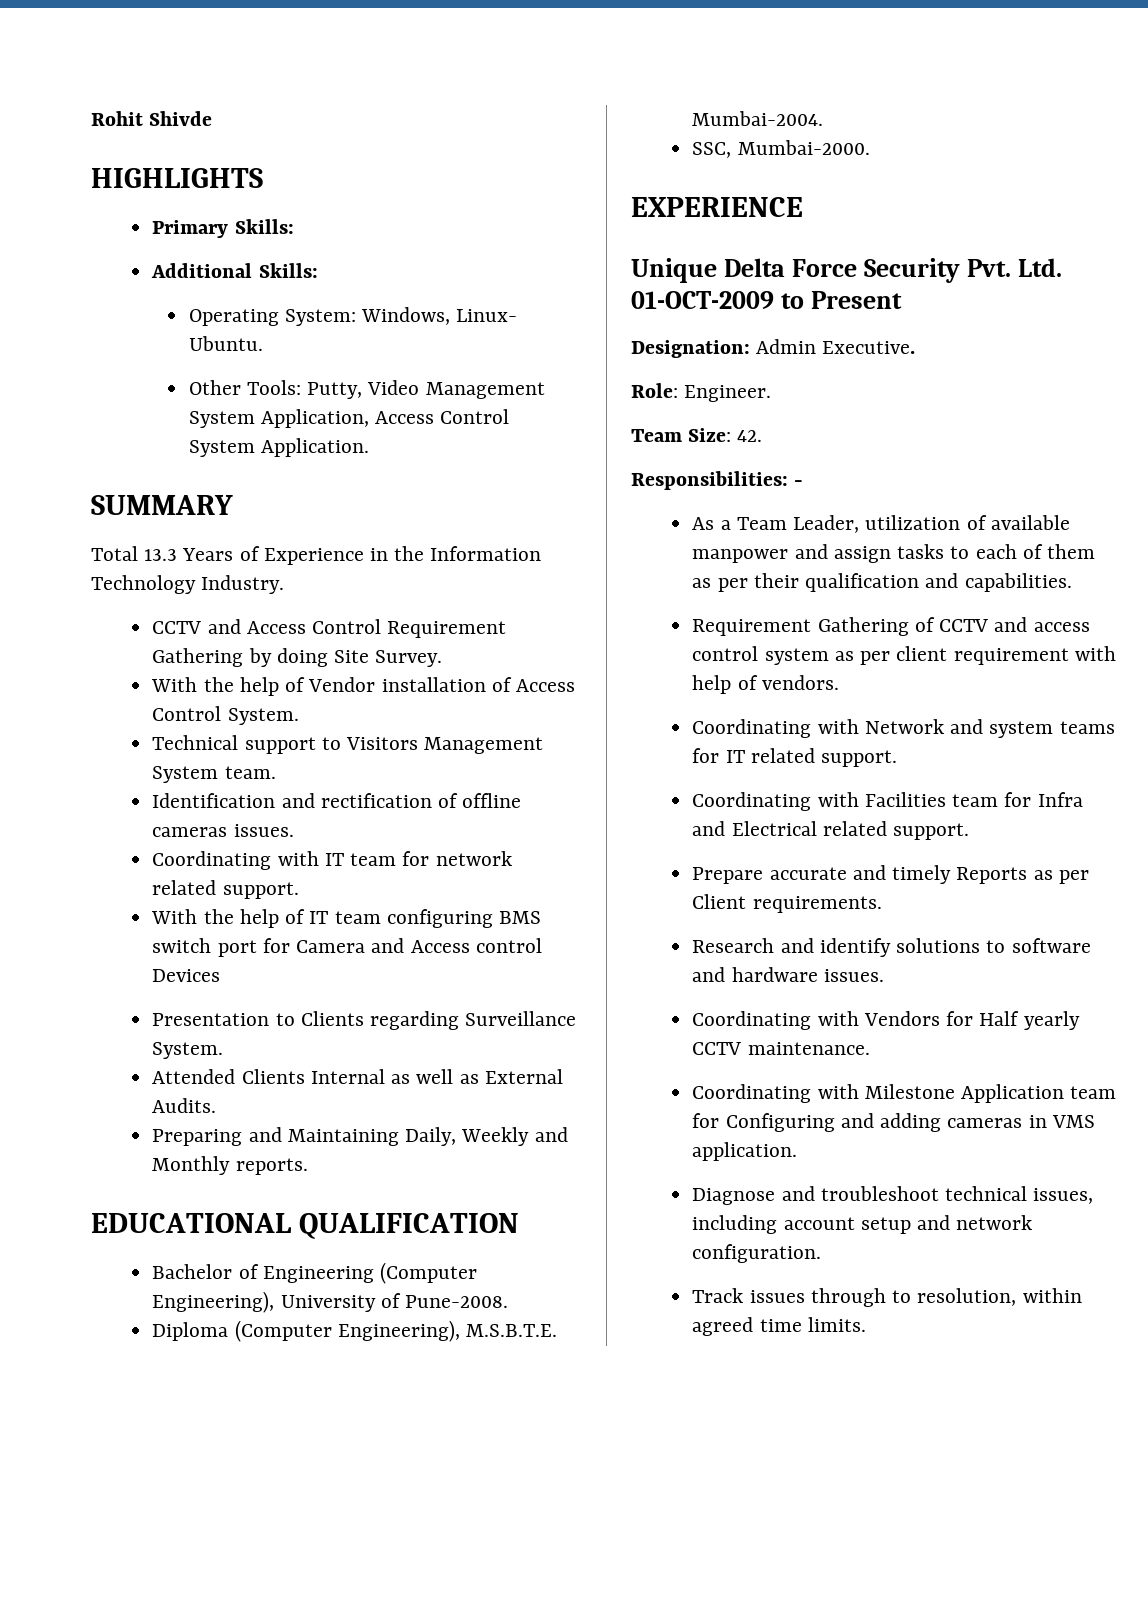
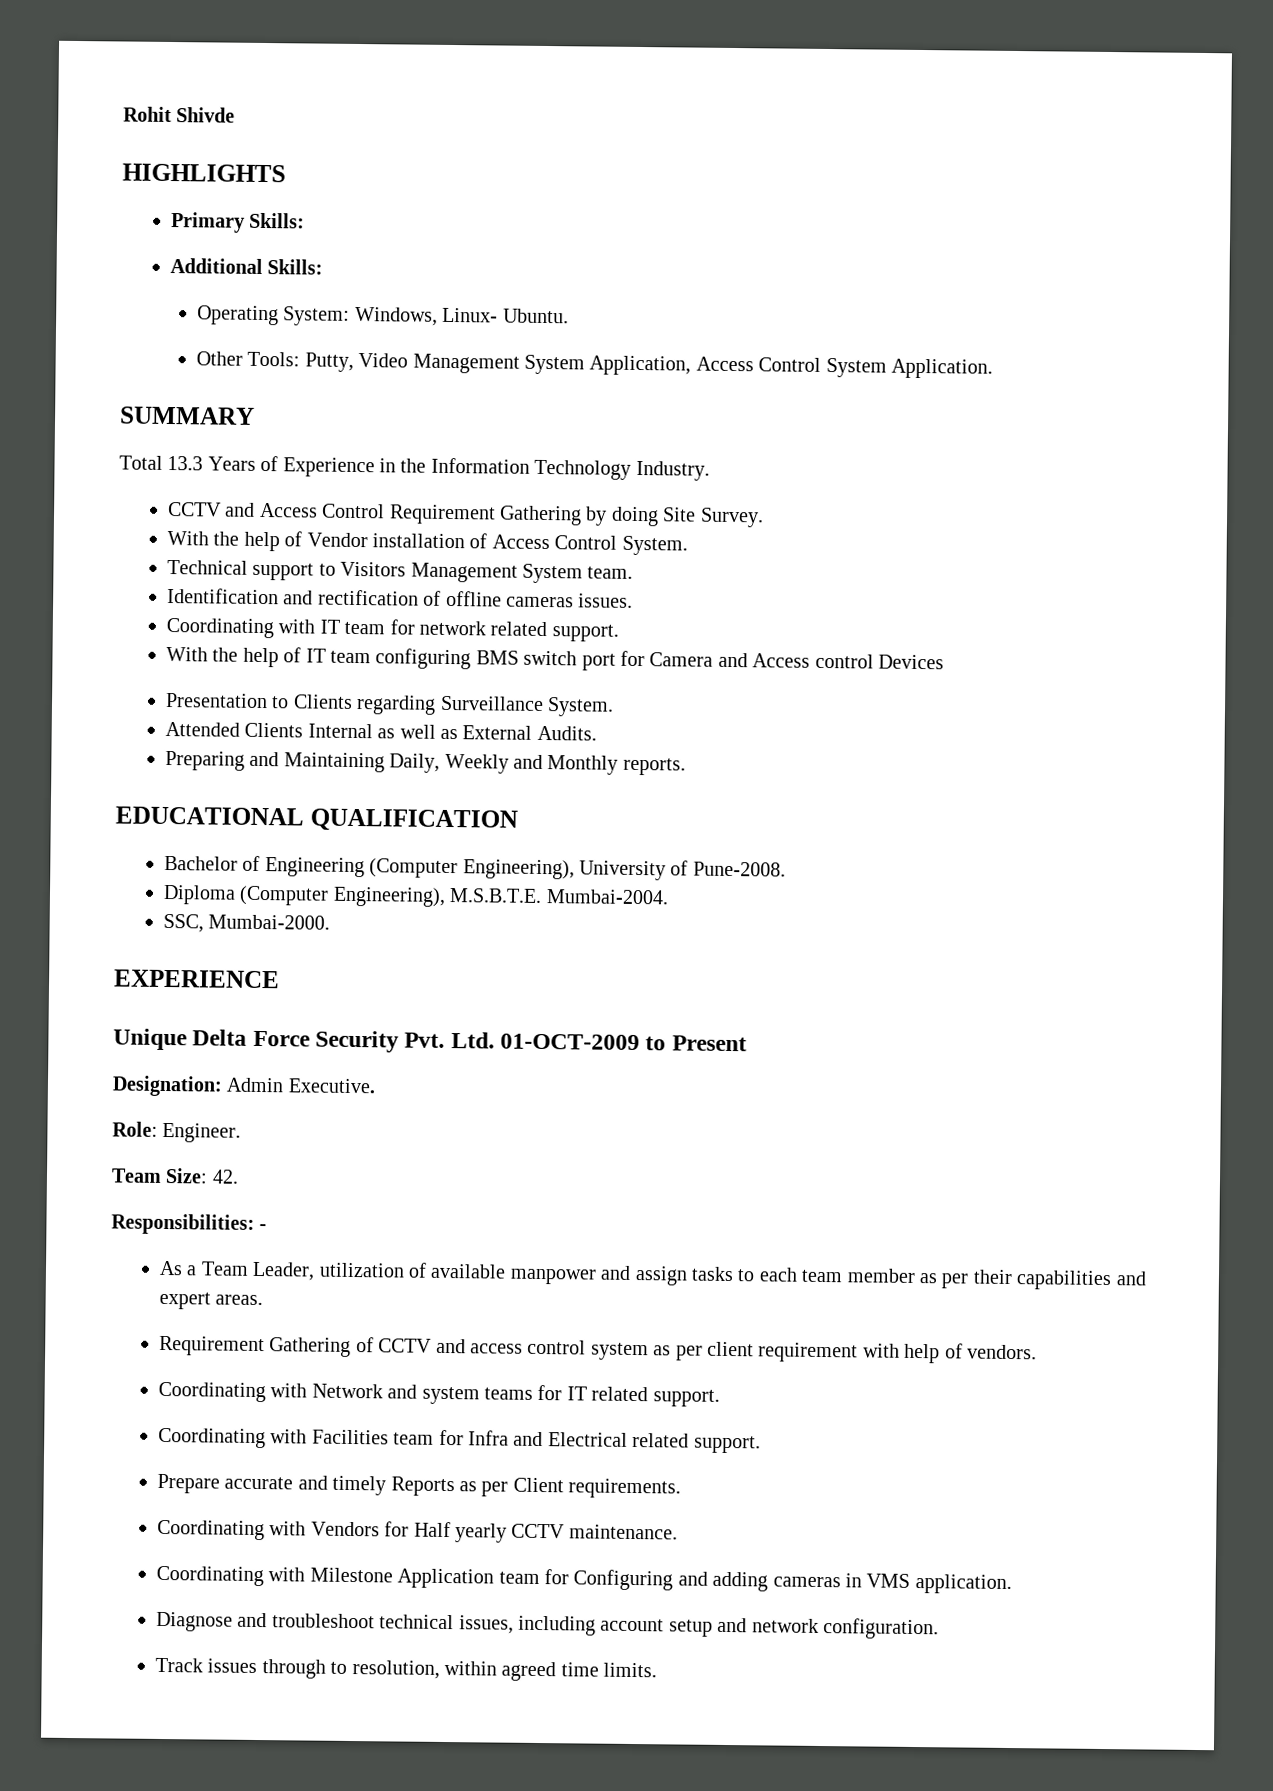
- As a Team Leader, utilization of available manpower and assign tasks to each of them as per their qualification and capabilities.
+ As a Team Leader, utilization of available manpower and assign tasks to each team member as per their capabilities and expert areas.
- Research and identify solutions to software and hardware issues.

